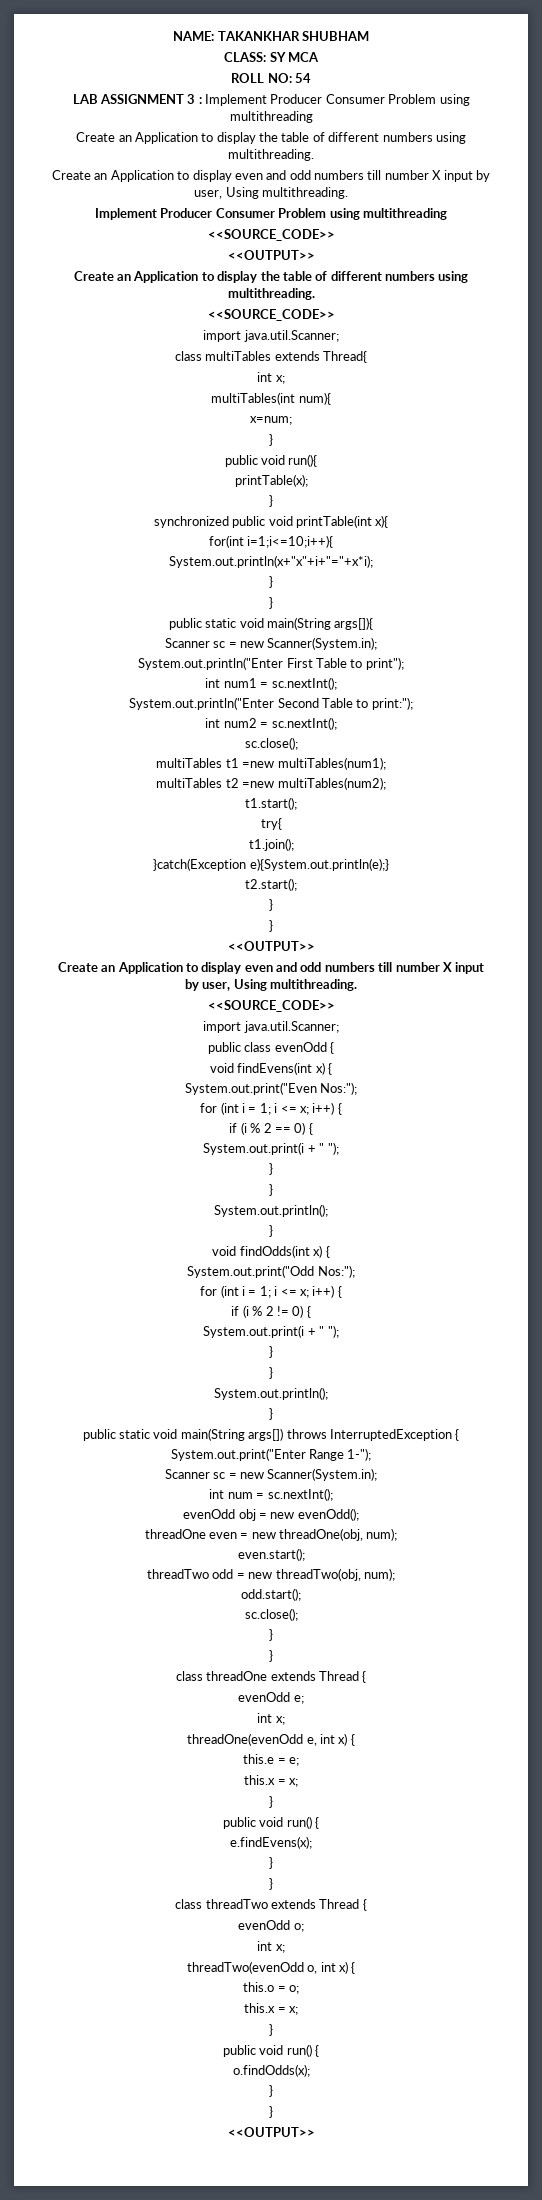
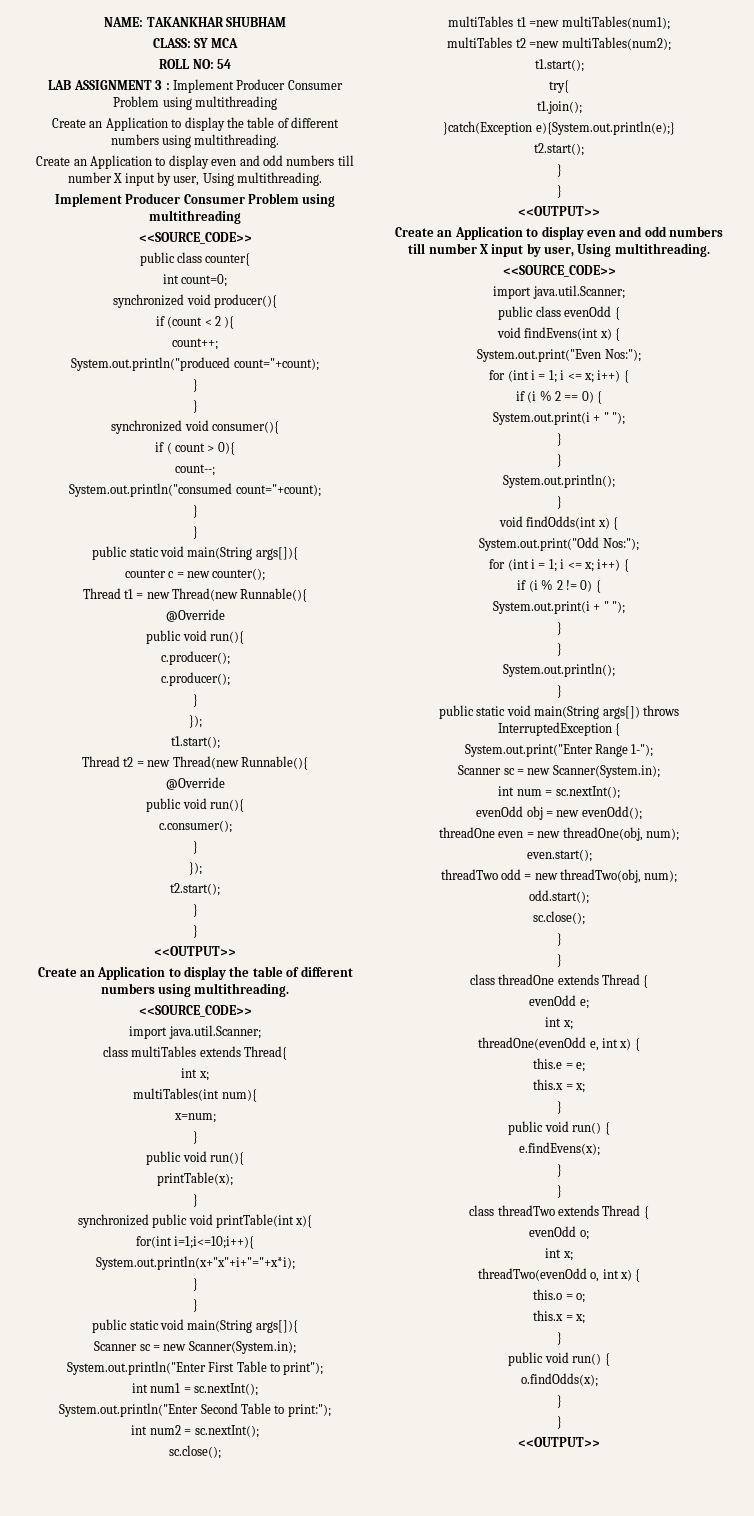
+ public class counter{
+ int count=0;
+ synchronized void producer(){
+ if (count < 2 ){
+ count++;
+ System.out.println("produced count="+count);
+ }
+ }
+ synchronized void consumer(){
+ if ( count > 0){
+ count--;
+ System.out.println("consumed count="+count);
+ }
+ }
+ public static void main(String args[]){
+ counter c = new counter();
+ Thread t1 = new Thread(new Runnable(){
+ @Override
+ public void run(){
+ c.producer();
+ c.producer();
+ }
+ });
+ t1.start();
+ Thread t2 = new Thread(new Runnable(){
+ @Override
+ public void run(){
+ c.consumer();
+ }
+ });
+ t2.start();
+ }
+ }

